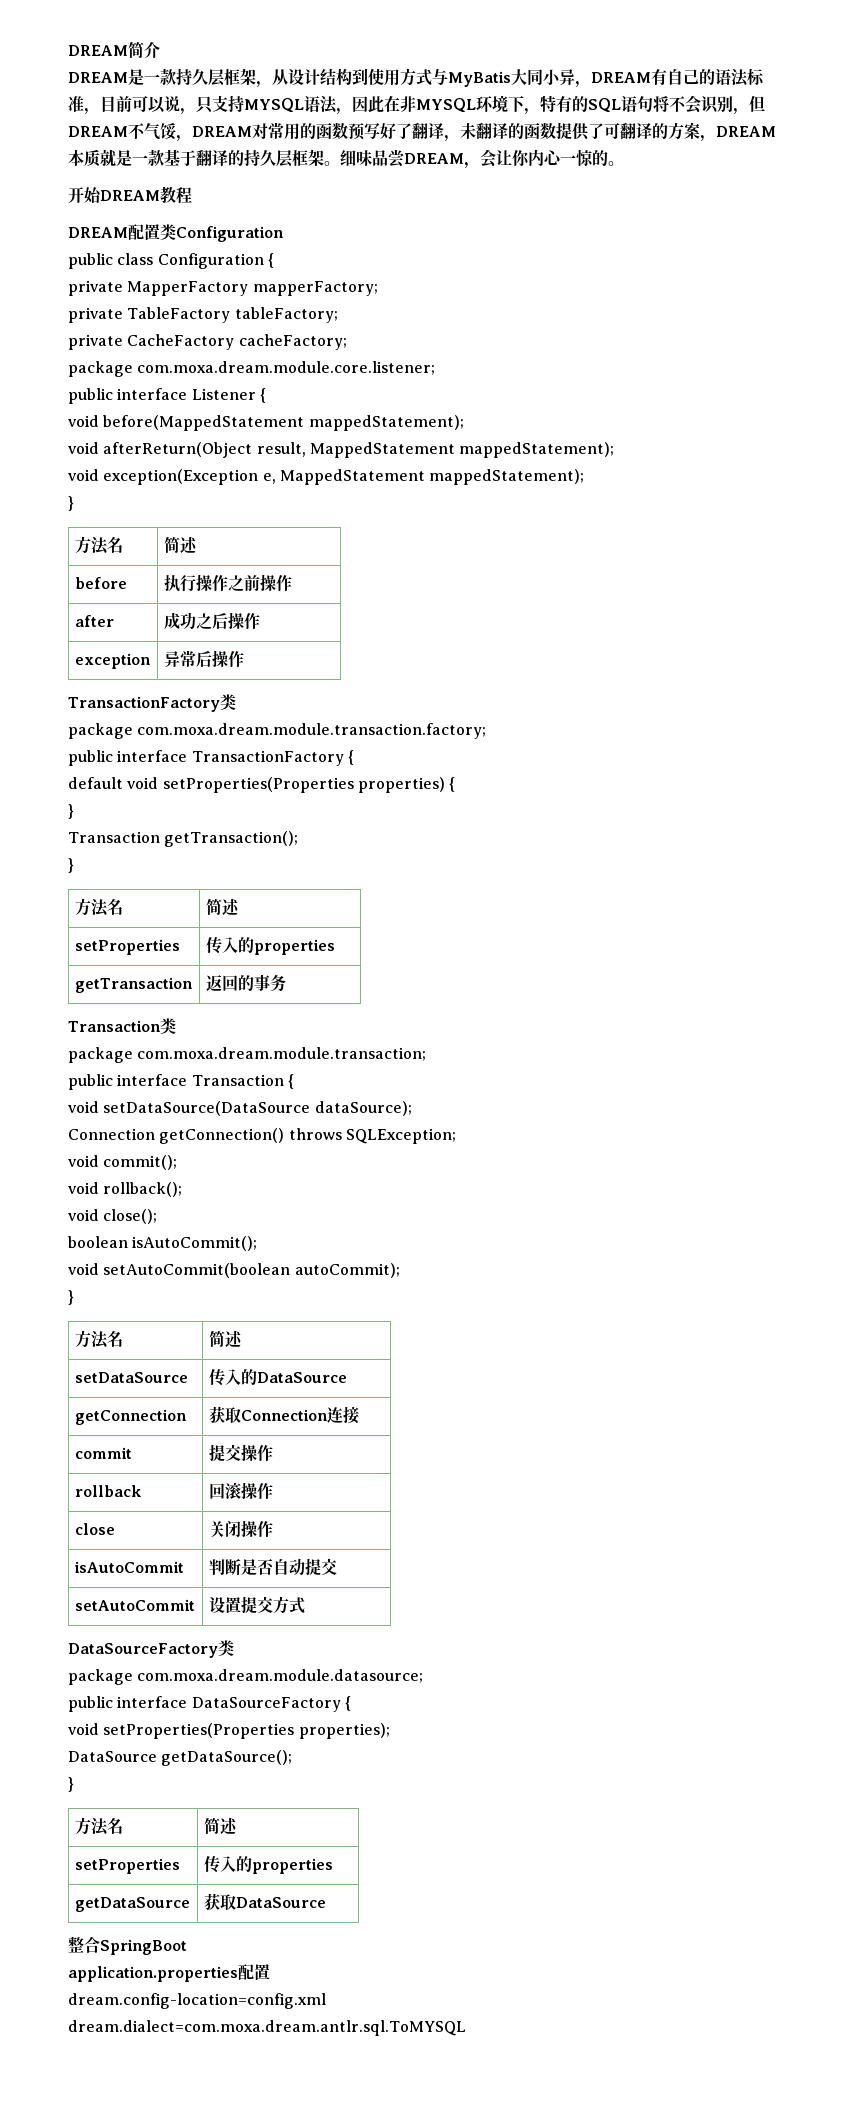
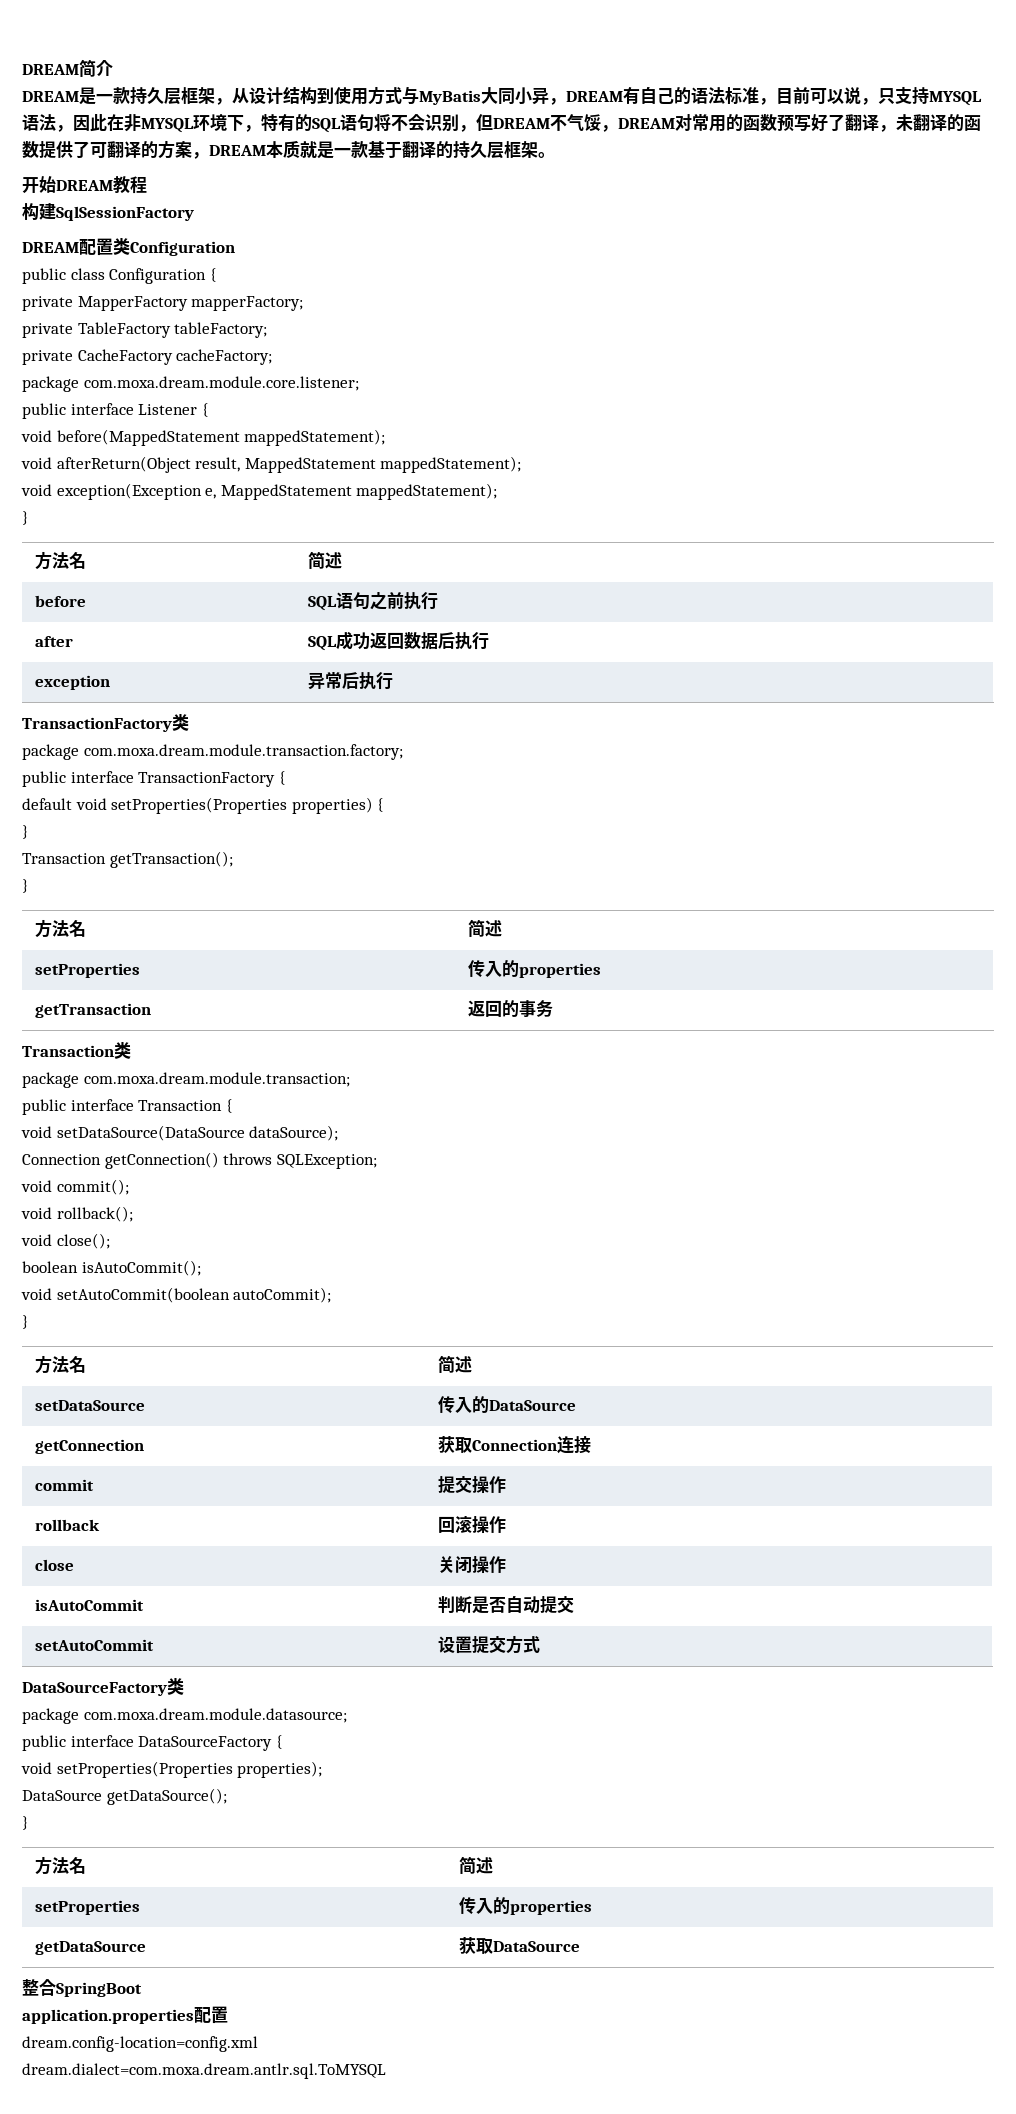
- 细味品尝DREAM，会让你内心一惊的。
+ 构建SqlSessionFactory
- before | 执行操作之前操作
- after | 成功之后操作
+ before | SQL语句之前执行
+ after | SQL成功返回数据后执行
- exception | 异常后操作
+ exception | 异常后执行

